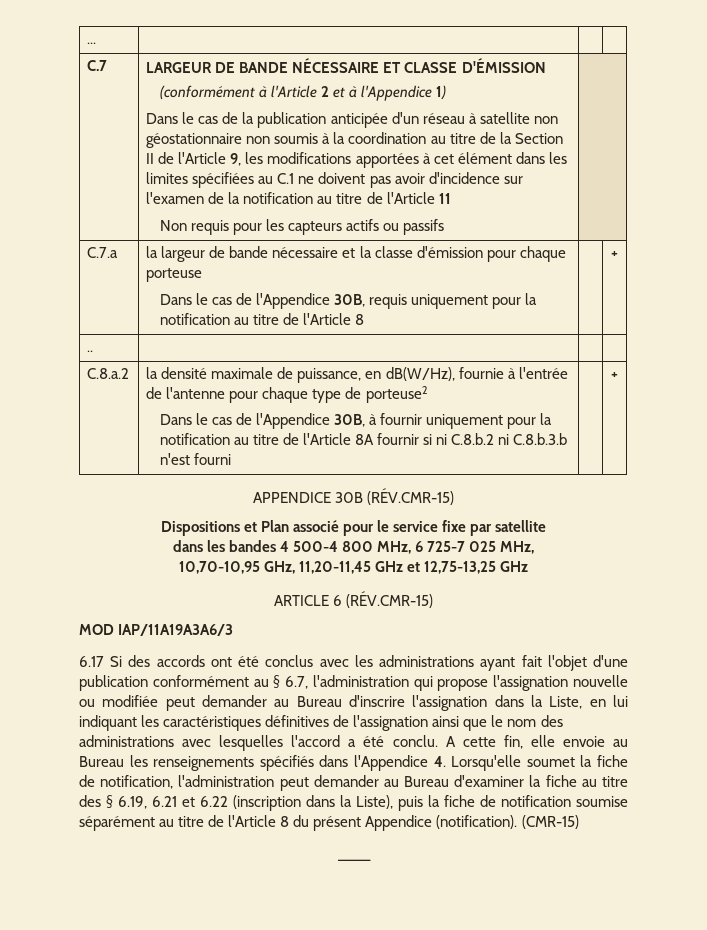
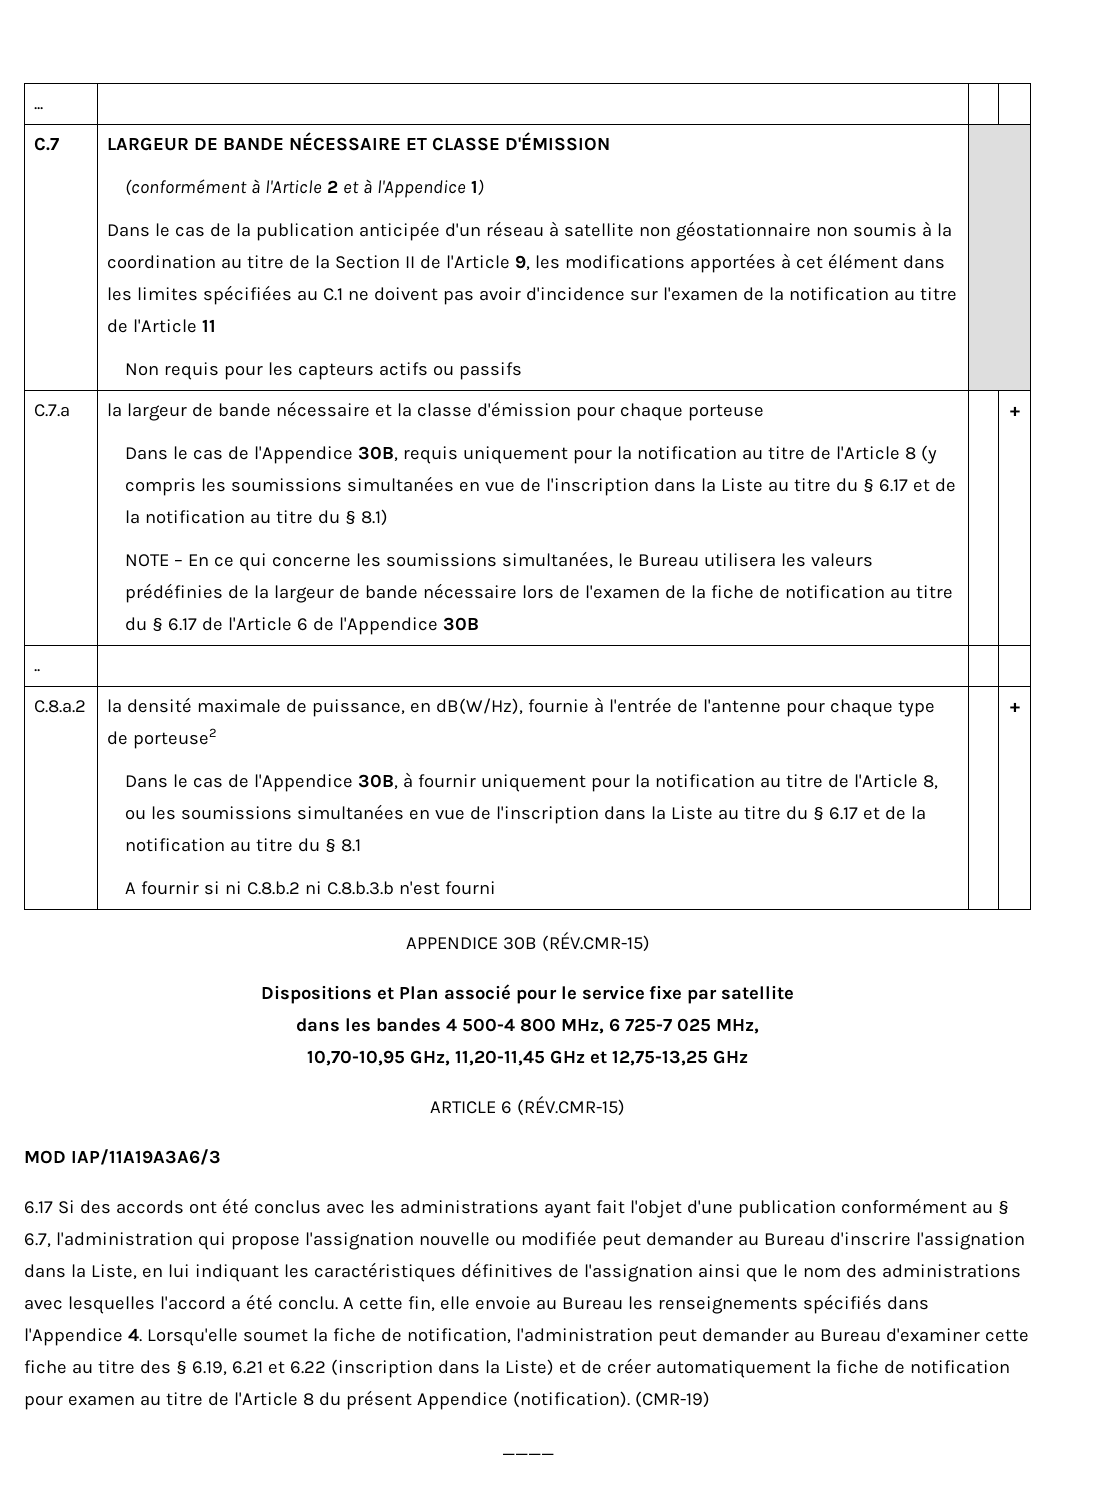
- Dans le cas de l'Appendice 30B, requis uniquement pour la notification au titre de l'Article 8
+ Dans le cas de l'Appendice 30B, requis uniquement pour la notification au titre de l'Article 8 (y compris les soumissions simultanées en vue de l'inscription dans la Liste au titre du § 6.17 et de la notification au titre du § 8.1)
+ NOTE – En ce qui concerne les soumissions simultanées, le Bureau utilisera les valeurs prédéfinies de la largeur de bande nécessaire lors de l'examen de la fiche de notification au titre du § 6.17 de l'Article 6 de l'Appendice 30B
- Dans le cas de l'Appendice 30B, à fournir uniquement pour la notification au titre de l'Article 8A fournir si ni C.8.b.2 ni C.8.b.3.b n'est fourni
+ Dans le cas de l'Appendice 30B, à fournir uniquement pour la notification au titre de l'Article 8, ou les soumissions simultanées en vue de l'inscription dans la Liste au titre du § 6.17 et de la notification au titre du § 8.1
+ A fournir si ni C.8.b.2 ni C.8.b.3.b n'est fourni
- A cette fin, elle envoie au Bureau les renseignements spécifiés dans l'Appendice 4. Lorsqu'elle soumet la fiche de notification, l'administration peut demander au Bureau d'examiner la fiche au titre des § 6.19, 6.21 et 6.22 (inscription dans la Liste), puis la fiche de notification soumise séparément au titre de l'Article 8 du présent Appendice (notification).
+ A cette fin, elle envoie au Bureau les renseignements spécifiés dans l'Appendice 4. Lorsqu'elle soumet la fiche de notification, l'administration peut demander au Bureau d'examiner cette fiche au titre des § 6.19, 6.21 et 6.22 (inscription dans la Liste) et de créer automatiquement la fiche de notification pour examen au titre de l'Article 8 du présent Appendice (notification).
- (CMR-15)
+ (CMR-19)

